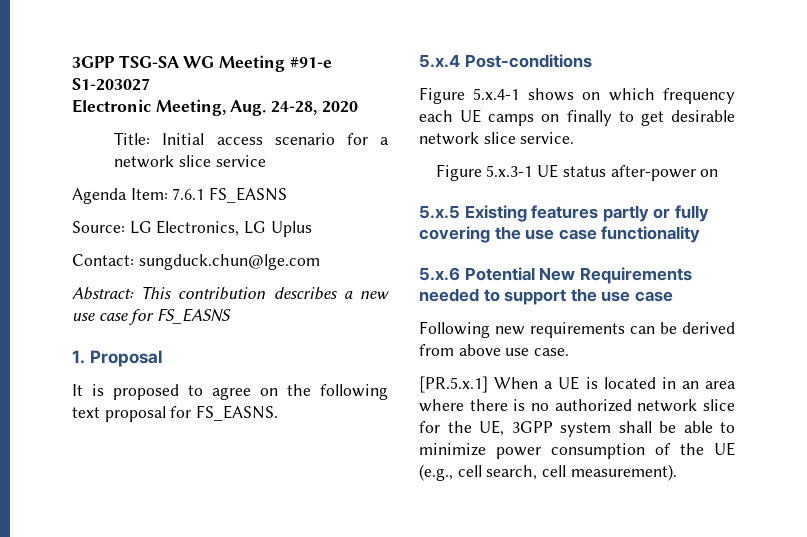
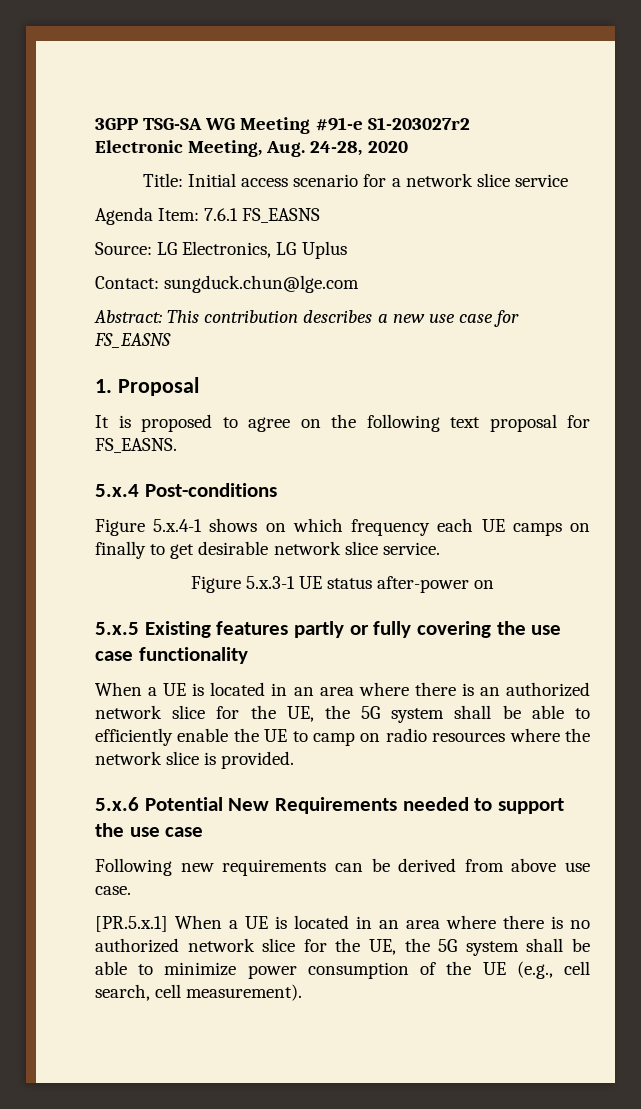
- 3GPP TSG-SA WG Meeting #91-e S1-203027
+ 3GPP TSG-SA WG Meeting #91-e S1-203027r2
+ When a UE is located in an area where there is an authorized network slice for the UE, the 5G system shall be able to efficiently enable the UE to camp on radio resources where the network slice is provided.
- [PR.5.x.1] When a UE is located in an area where there is no authorized network slice for the UE, 3GPP system shall be able to minimize power consumption of the UE (e.g., cell search, cell measurement).
+ [PR.5.x.1] When a UE is located in an area where there is no authorized network slice for the UE, the 5G system shall be able to minimize power consumption of the UE (e.g., cell search, cell measurement).

